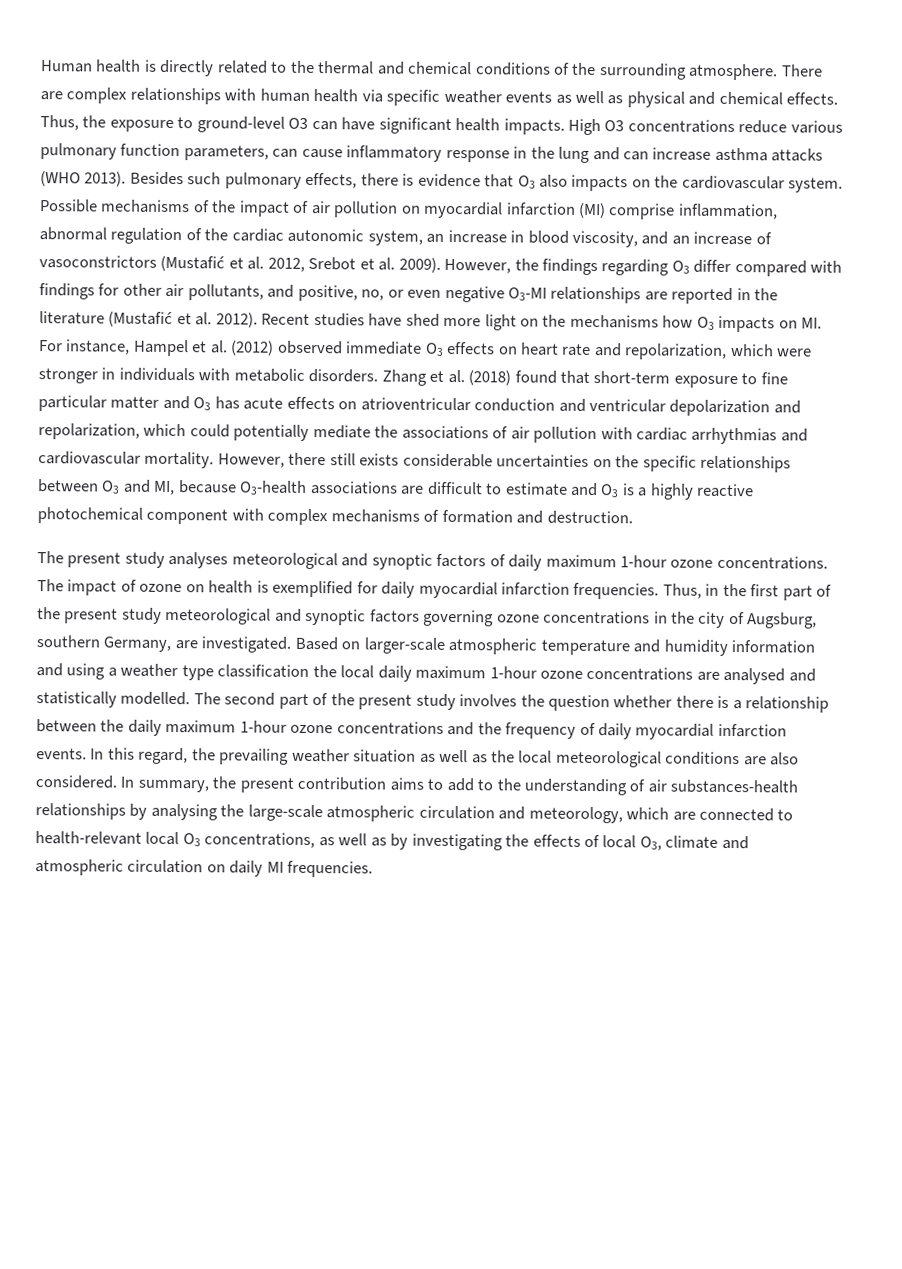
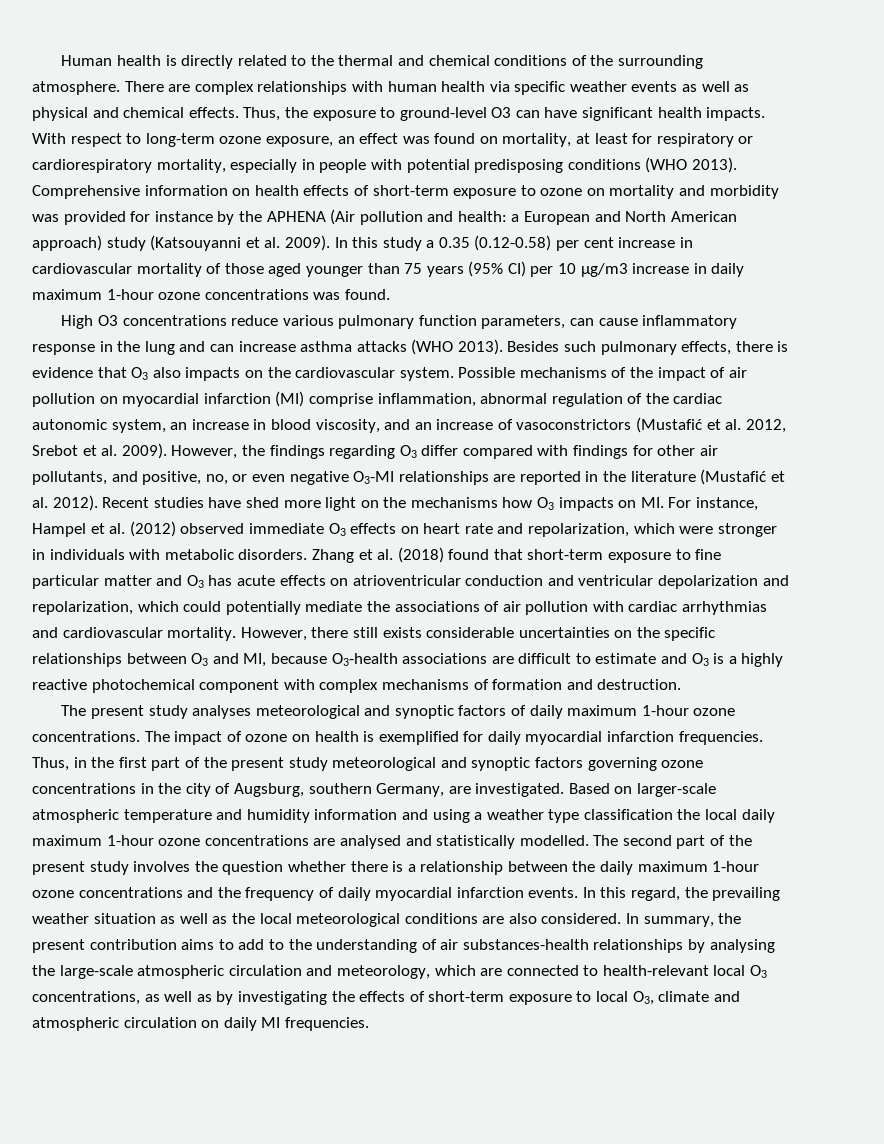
- Thus, the exposure to ground-level O3 can have significant health impacts. High O3 concentrations reduce various pulmonary function parameters, can cause inflammatory response in the lung and can increase asthma attacks (WHO 2013).
+ Thus, the exposure to ground-level O3 can have significant health impacts. With respect to long-term ozone exposure, an effect was found on mortality, at least for respiratory or cardiorespiratory mortality, especially in people with potential predisposing conditions (WHO 2013). Comprehensive information on health effects of short-term exposure to ozone on mortality and morbidity was provided for instance by the APHENA (Air pollution and health: a European and North American approach) study (Katsouyanni et al. 2009). In this study a 0.35 (0.12-0.58) per cent increase in cardiovascular mortality of those aged younger than 75 years (95% CI) per 10 μg/m3 increase in daily maximum 1-hour ozone concentrations was found.
+ High O3 concentrations reduce various pulmonary function parameters, can cause inflammatory response in the lung and can increase asthma attacks (WHO 2013).
- In summary, the present contribution aims to add to the understanding of air substances-health relationships by analysing the large-scale atmospheric circulation and meteorology, which are connected to health-relevant local O3 concentrations, as well as by investigating the effects of local O3, climate and atmospheric circulation on daily MI frequencies.
+ In summary, the present contribution aims to add to the understanding of air substances-health relationships by analysing the large-scale atmospheric circulation and meteorology, which are connected to health-relevant local O3 concentrations, as well as by investigating the effects of short-term exposure to local O3, climate and atmospheric circulation on daily MI frequencies.

